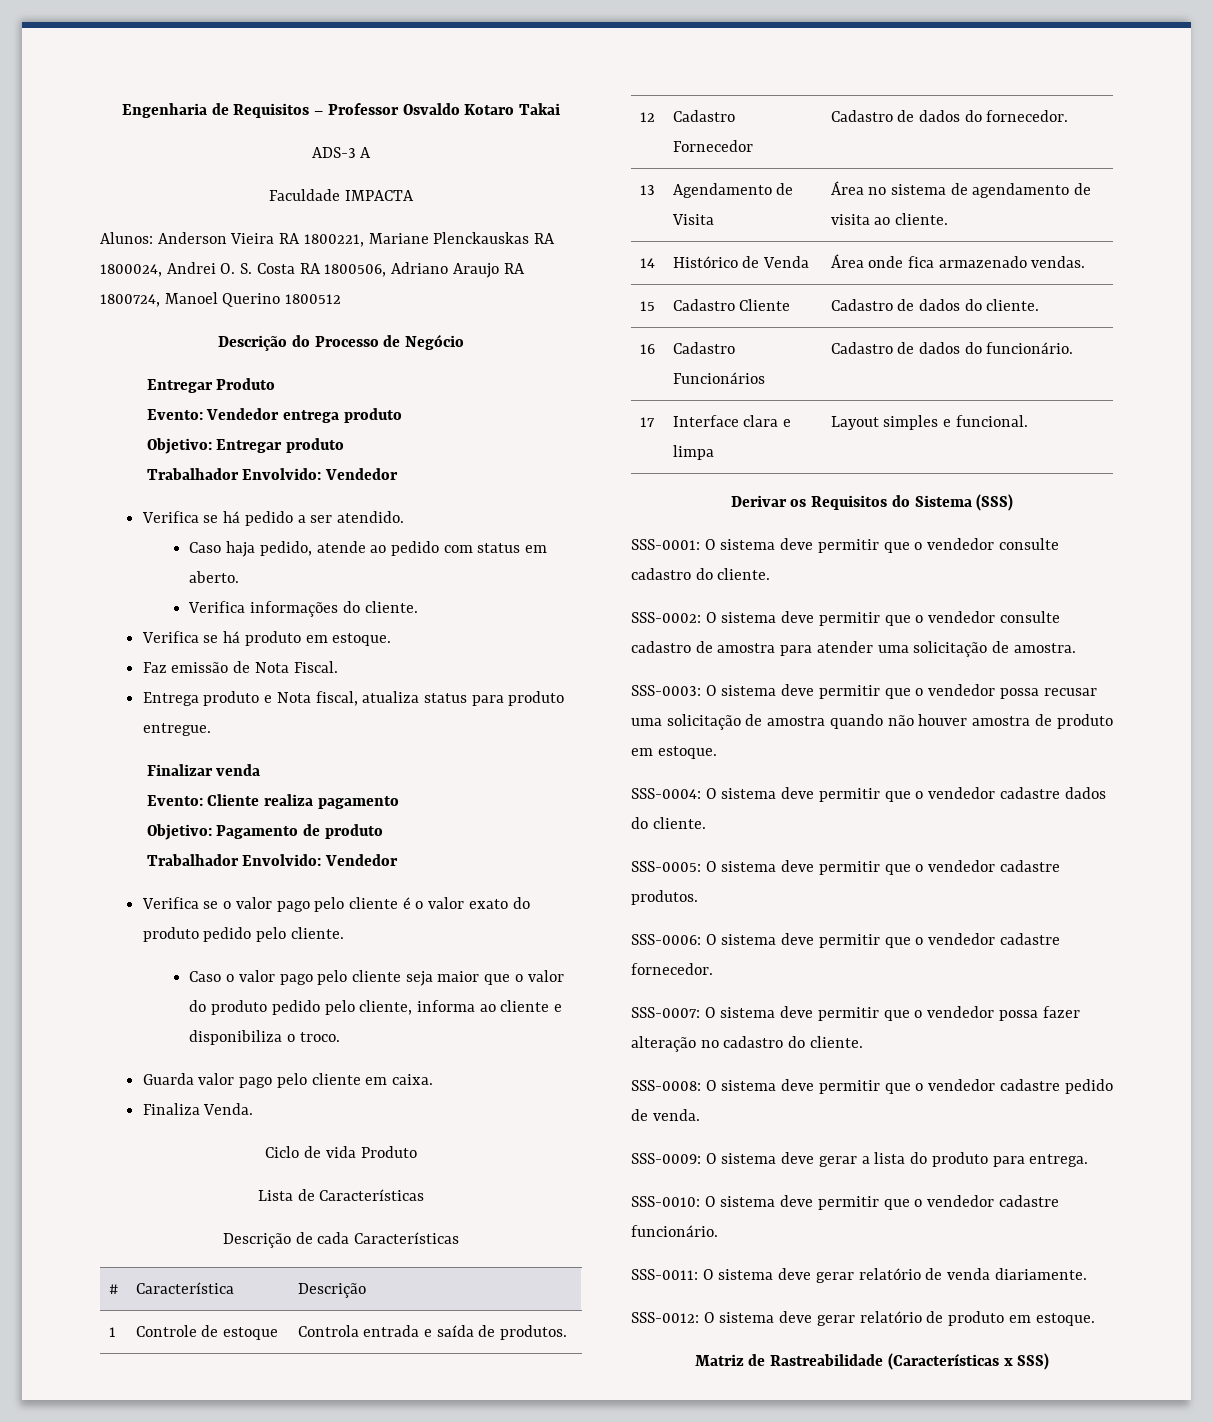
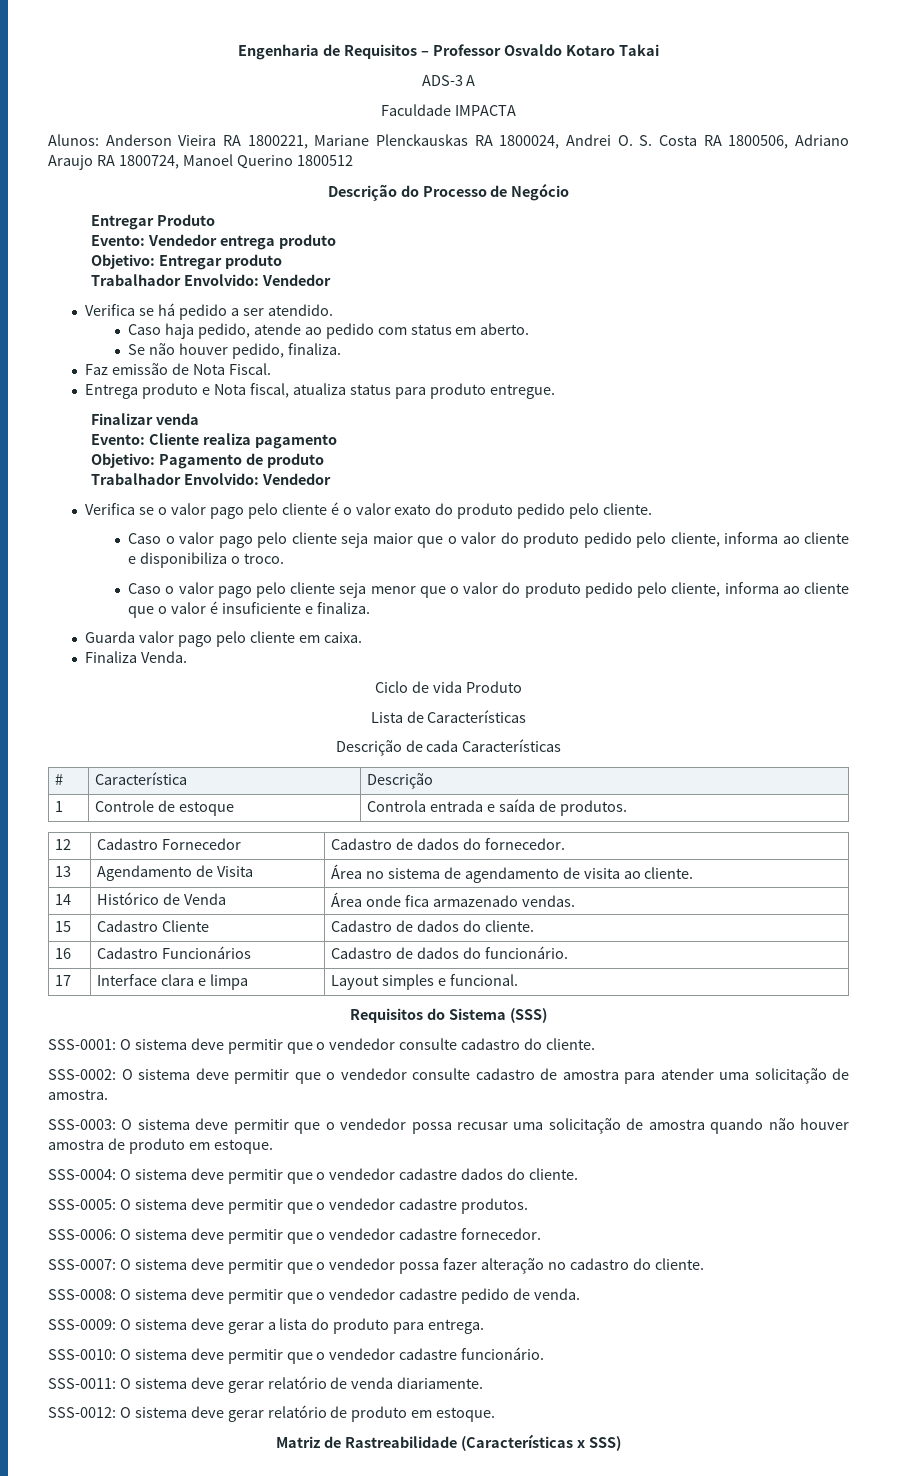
- Verifica informações do cliente.
- Verifica se há produto em estoque.
+ Se não houver pedido, finaliza.
+ Caso o valor pago pelo cliente seja menor que o valor do produto pedido pelo cliente, informa ao cliente que o valor é insuficiente e finaliza.
- Derivar os Requisitos do Sistema (SSS)
+ Requisitos do Sistema (SSS)

